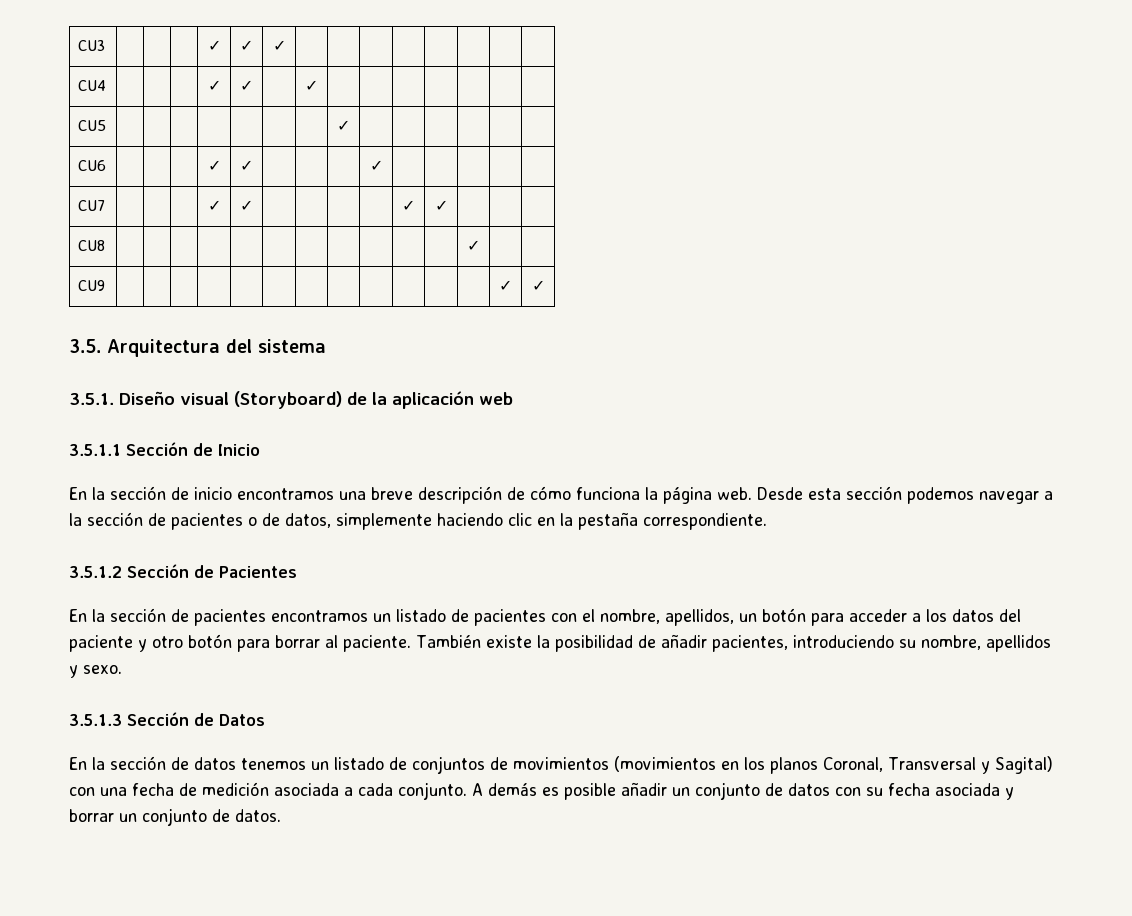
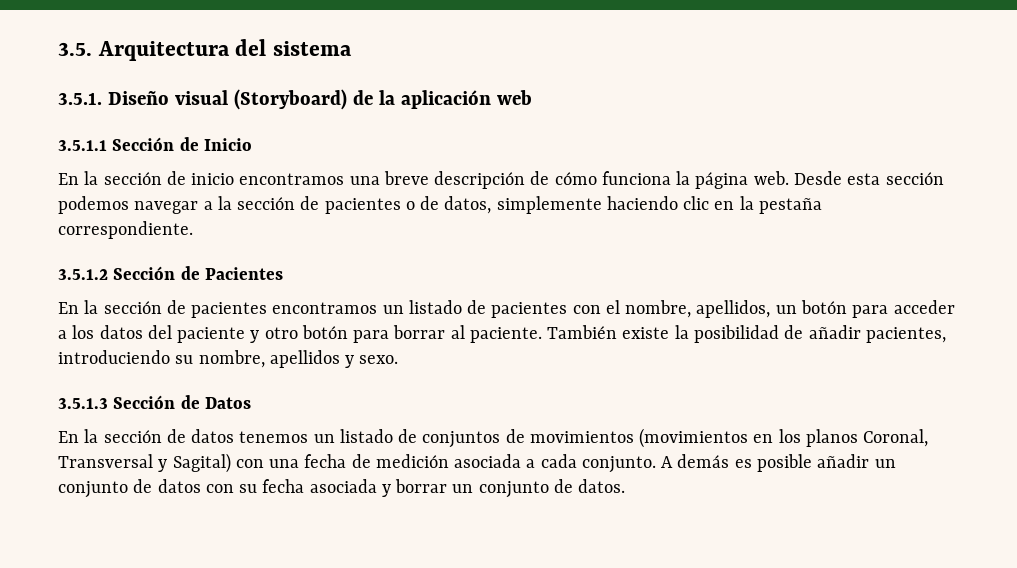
- CU3 | | | | ✓ | ✓ | ✓ | | | | | | | |
- CU4 | | | | ✓ | ✓ | | ✓ | | | | | | |
- CU5 | | | | | | | | ✓ | | | | | |
- CU6 | | | | ✓ | ✓ | | | | ✓ | | | | |
- CU7 | | | | ✓ | ✓ | | | | | ✓ | ✓ | | |
- CU8 | | | | | | | | | | | | ✓ | |
- CU9 | | | | | | | | | | | | | ✓ | ✓

